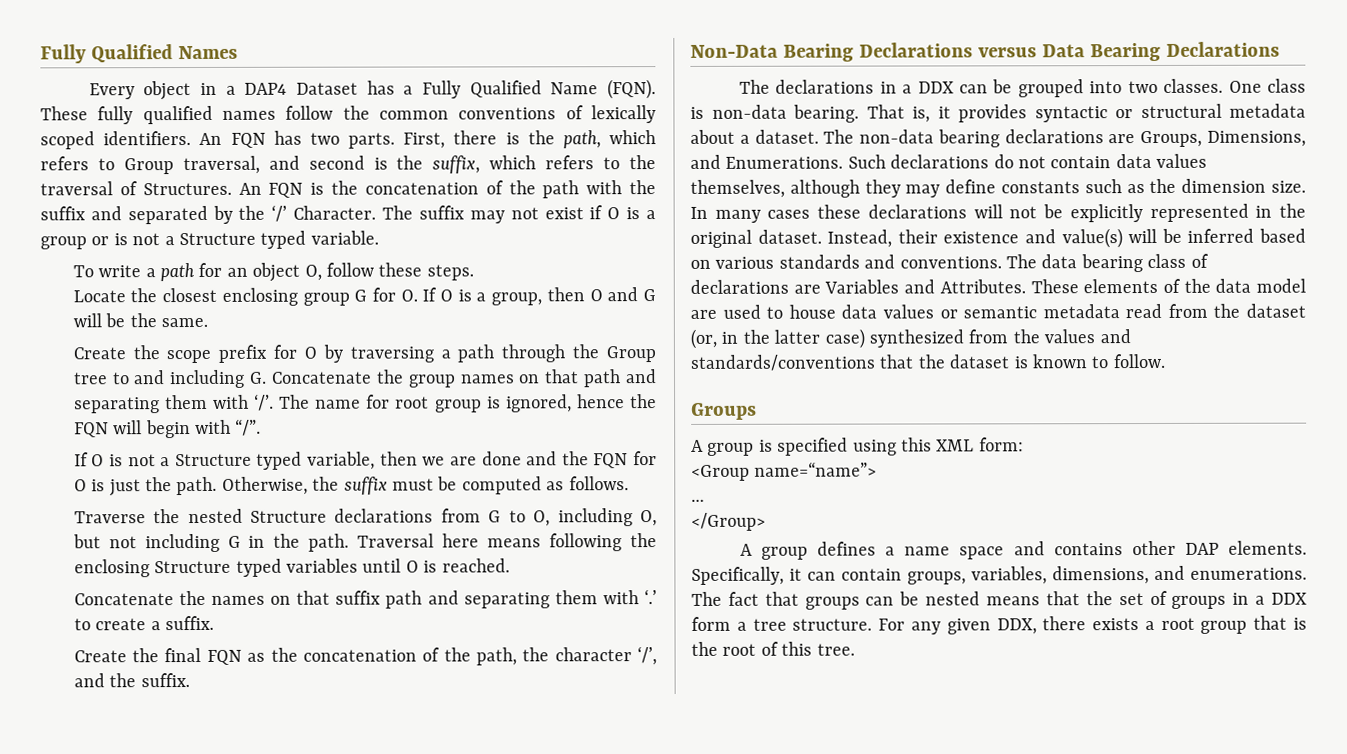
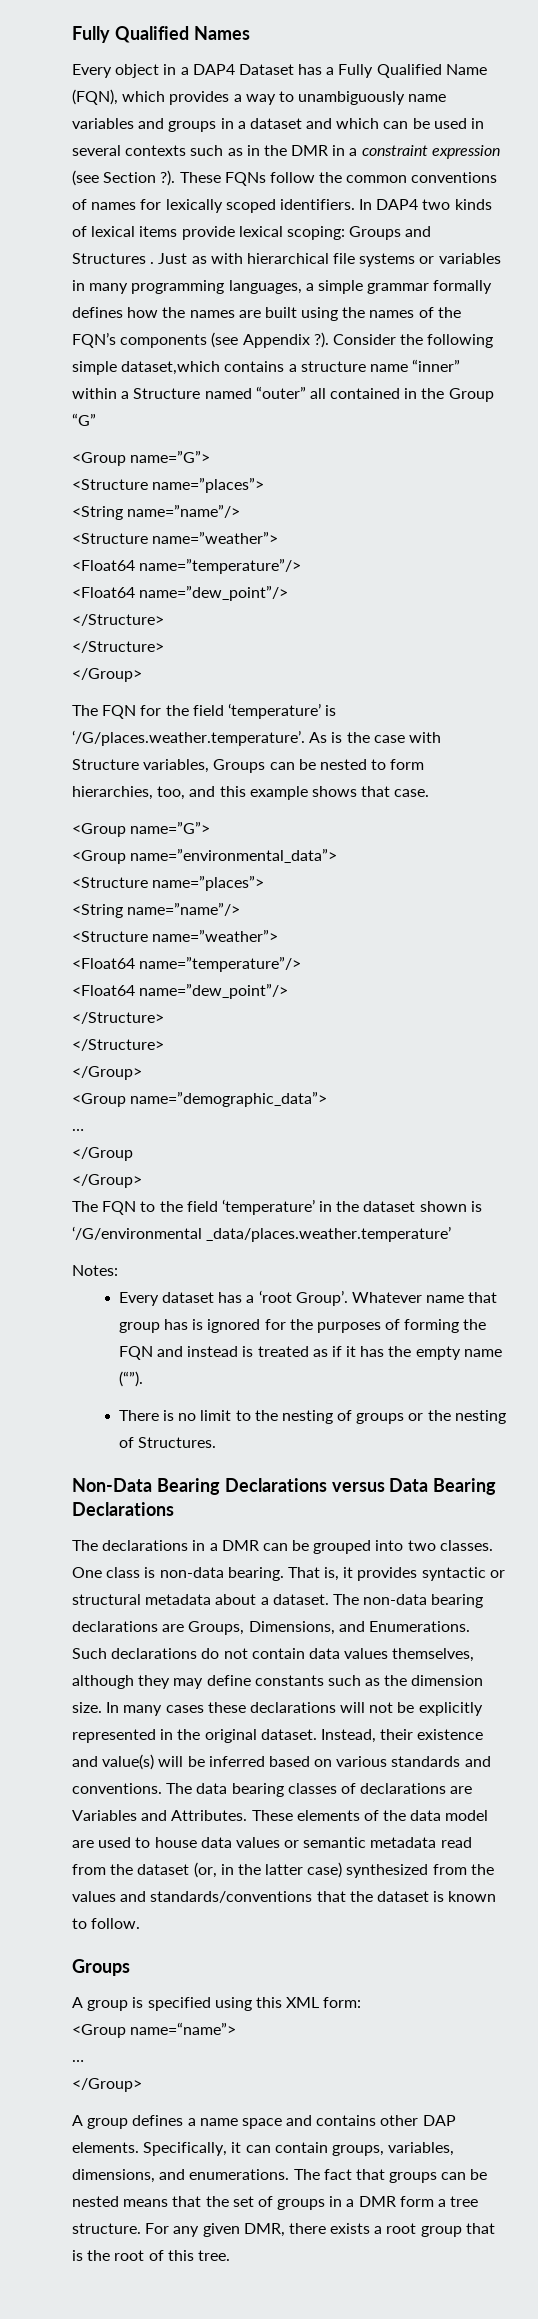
- Every object in a DAP4 Dataset has a Fully Qualified Name (FQN). These fully qualified names follow the common conventions of lexically scoped identifiers.
+ Every object in a DAP4 Dataset has a Fully Qualified Name (FQN), which provides a way to unambiguously name variables and groups in a dataset and which can be used in several contexts such as in the DMR in a constraint expression (see Section ?). These FQNs follow the common conventions of names for lexically scoped identifiers.
- An FQN has two parts. First, there is the path, which refers to Group traversal, and second is the suffix, which refers to the traversal of Structures. An FQN is the concatenation of the path with the suffix and separated by the ‘/’ Character. The suffix may not exist if O is a group or is not a Structure typed variable.
- To write a path for an object O, follow these steps.
- Locate the closest enclosing group G for O. If O is a group, then O and G will be the same.
- Create the scope prefix for O by traversing a path through the Group tree to and including G. Concatenate the group names on that path and separating them with ‘/’. The name for root group is ignored, hence the FQN will begin with “/”.
- If O is not a Structure typed variable, then we are done and the FQN for O is just the path. Otherwise, the suffix must be computed as follows.
- Traverse the nested Structure declarations from G to O, including O, but not including G in the path. Traversal here means following the enclosing Structure typed variables until O is reached.
- Concatenate the names on that suffix path and separating them with ‘.’ to create a suffix.
- Create the final FQN as the concatenation of the path, the character ‘/’, and the suffix.
+ In DAP4 two kinds of lexical items provide lexical scoping: Groups and Structures . Just as with hierarchical file systems or variables in many programming languages, a simple grammar formally defines how the names are built using the names of the FQN’s components (see Appendix ?). Consider the following simple dataset,which contains a structure name “inner” within a Structure named “outer” all contained in the Group “G”
+ <Group name=”G”>
+ <Structure name=”places”>
+ <String name=”name”/>
+ <Structure name=”weather”>
+ <Float64 name=”temperature”/>
+ <Float64 name=”dew_point”/>
+ </Structure>
+ </Structure>
+ </Group>
+ The FQN for the field ‘temperature’ is ‘/G/places.weather.temperature’. As is the case with Structure variables, Groups can be nested to form hierarchies, too, and this example shows that case.
+ <Group name=”G”>
+ <Group name=”environmental_data”>
+ <Structure name=”places”>
+ <String name=”name”/>
+ <Structure name=”weather”>
+ <Float64 name=”temperature”/>
+ <Float64 name=”dew_point”/>
+ </Structure>
+ </Structure>
+ </Group>
+ <Group name=”demographic_data”>
+ …
+ </Group
+ </Group>
+ The FQN to the field ‘temperature’ in the dataset shown is ‘/G/environmental _data/places.weather.temperature’
+ Notes:
+ Every dataset has a ‘root Group’. Whatever name that group has is ignored for the purposes of forming the FQN and instead is treated as if it has the empty name (“”).
+ There is no limit to the nesting of groups or the nesting of Structures.
- The declarations in a DDX can be grouped into two classes.
+ The declarations in a DMR can be grouped into two classes.
- The data bearing class of declarations are Variables and Attributes.
+ The data bearing classes of declarations are Variables and Attributes.
- The fact that groups can be nested means that the set of groups in a DDX form a tree structure.
+ The fact that groups can be nested means that the set of groups in a DMR form a tree structure.
- For any given DDX, there exists a root group that is the root of this tree.
+ For any given DMR, there exists a root group that is the root of this tree.

